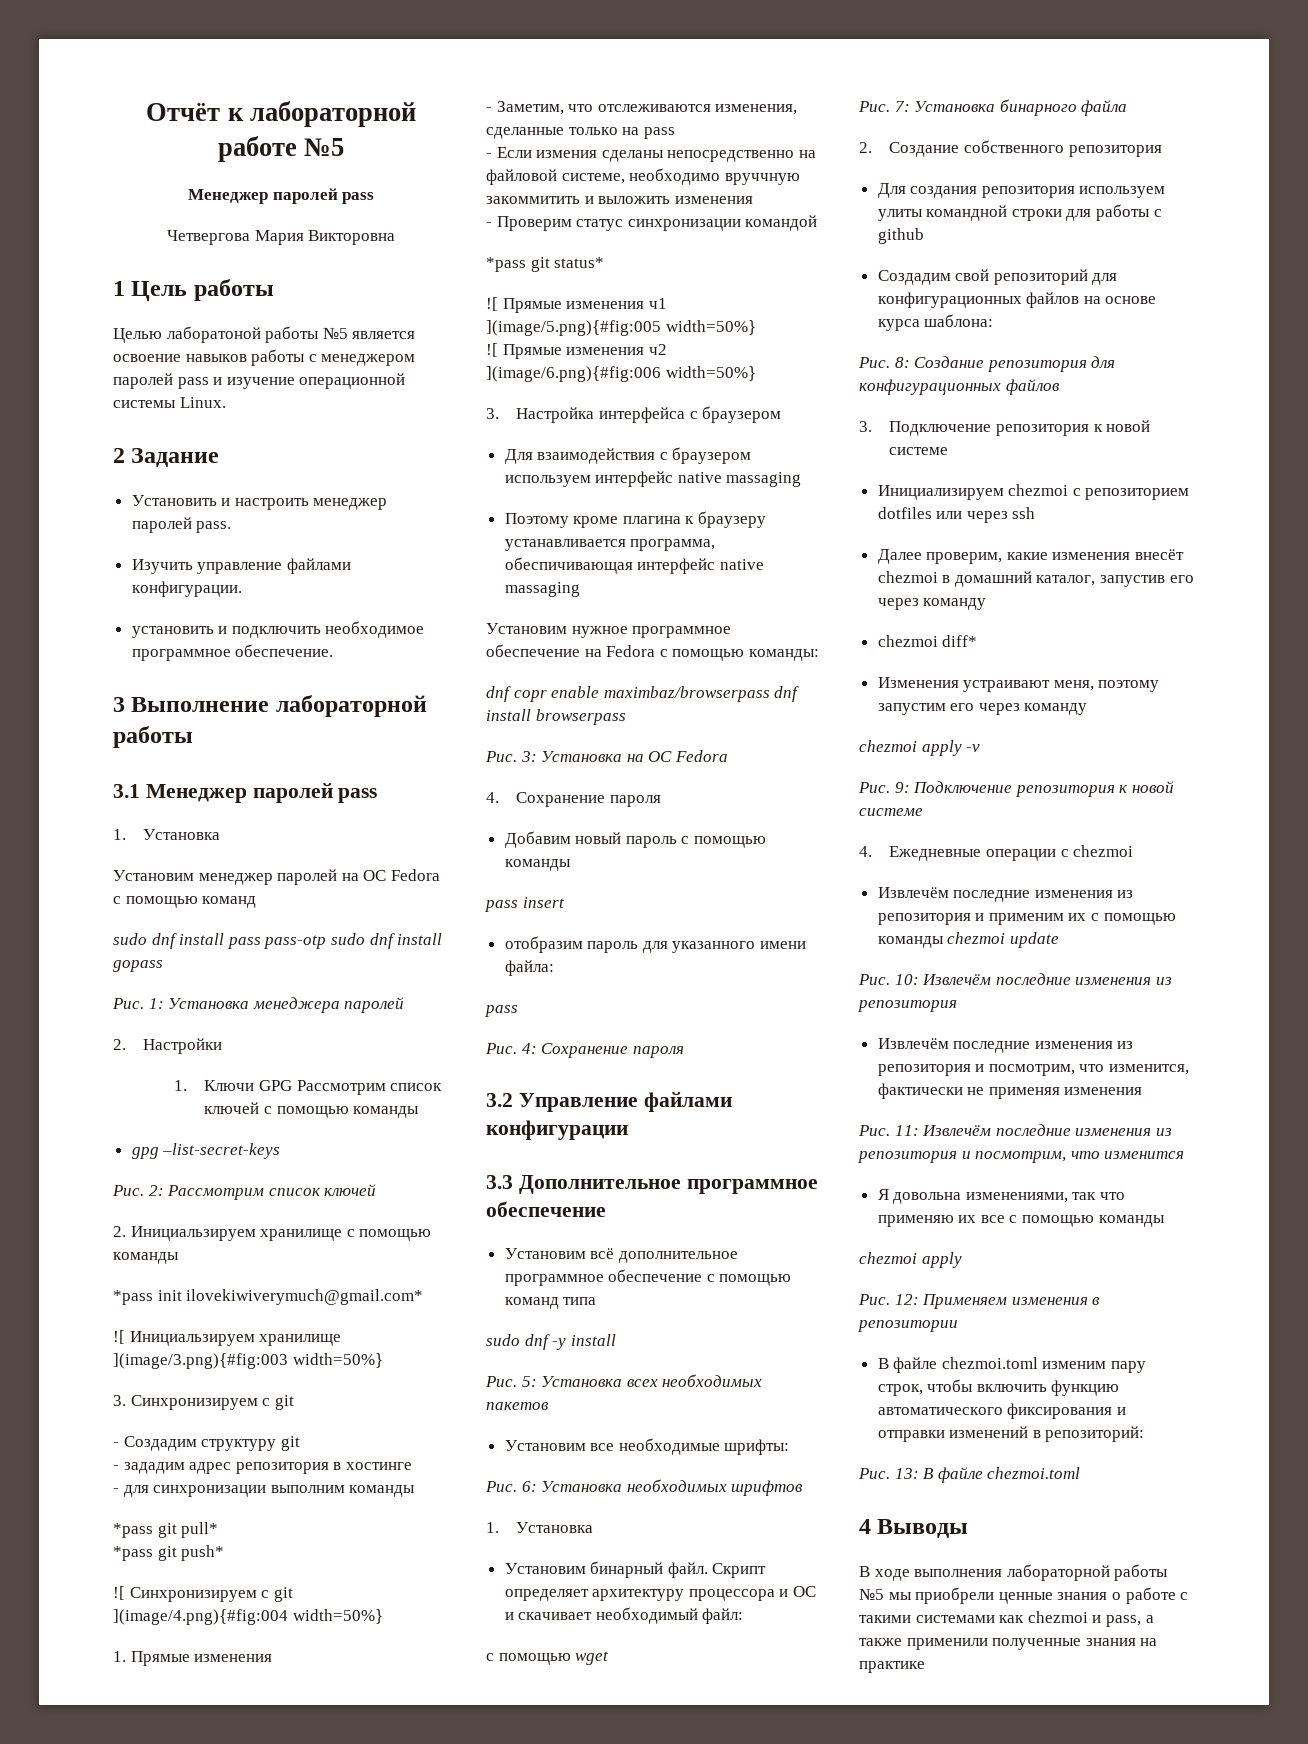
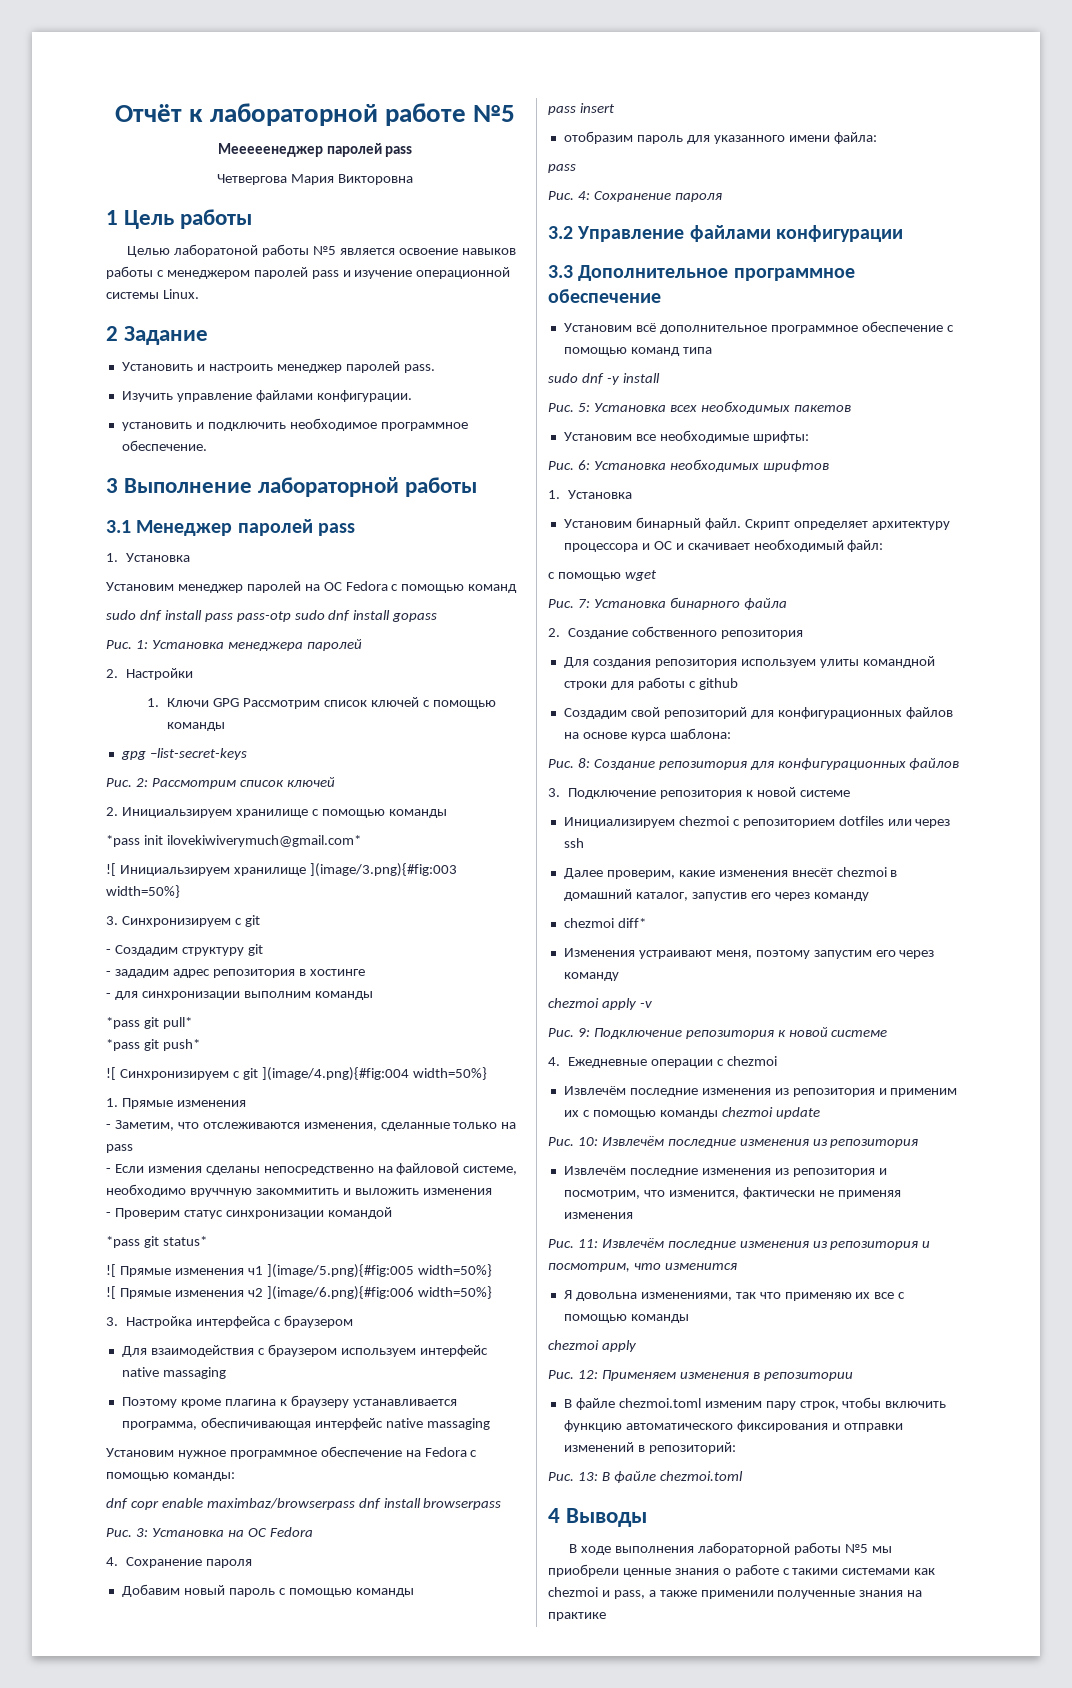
  Отчёт к лабораторной работе №5
- Менеджер паролей pass
+ Мeeeeенеджер паролей pass

